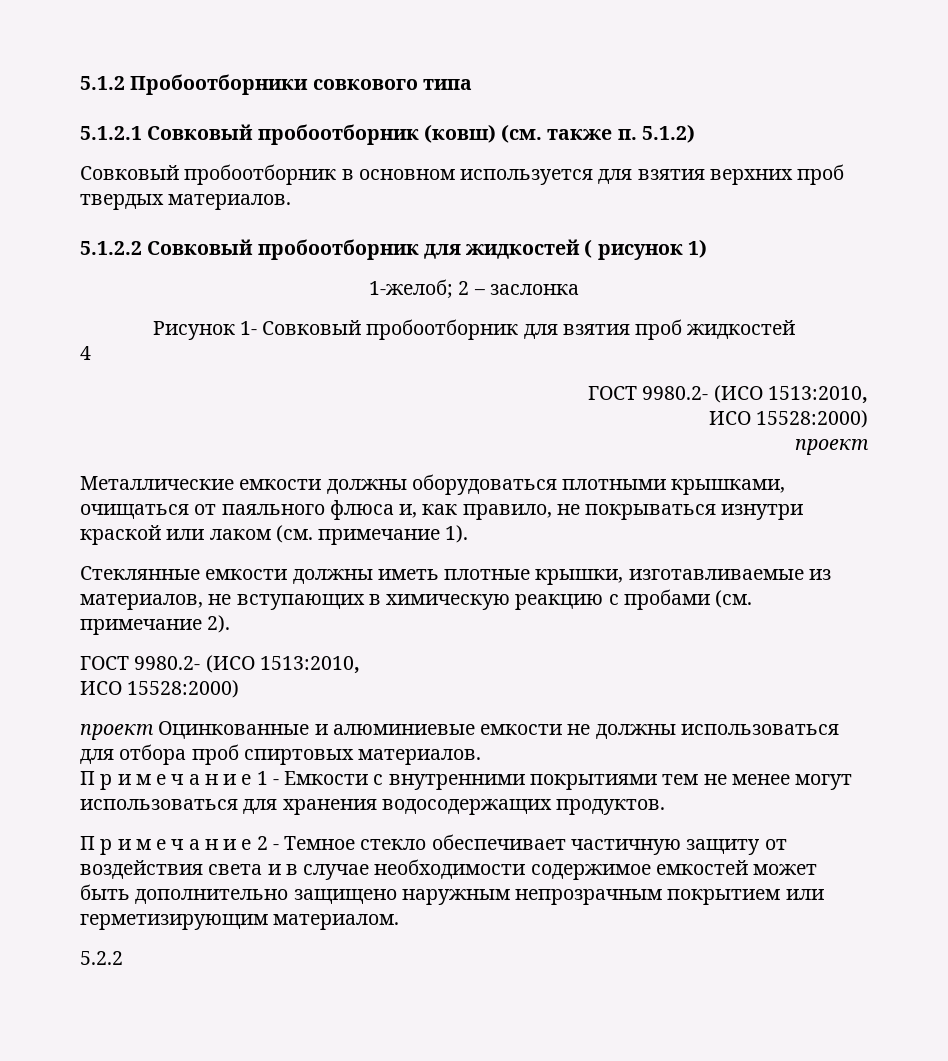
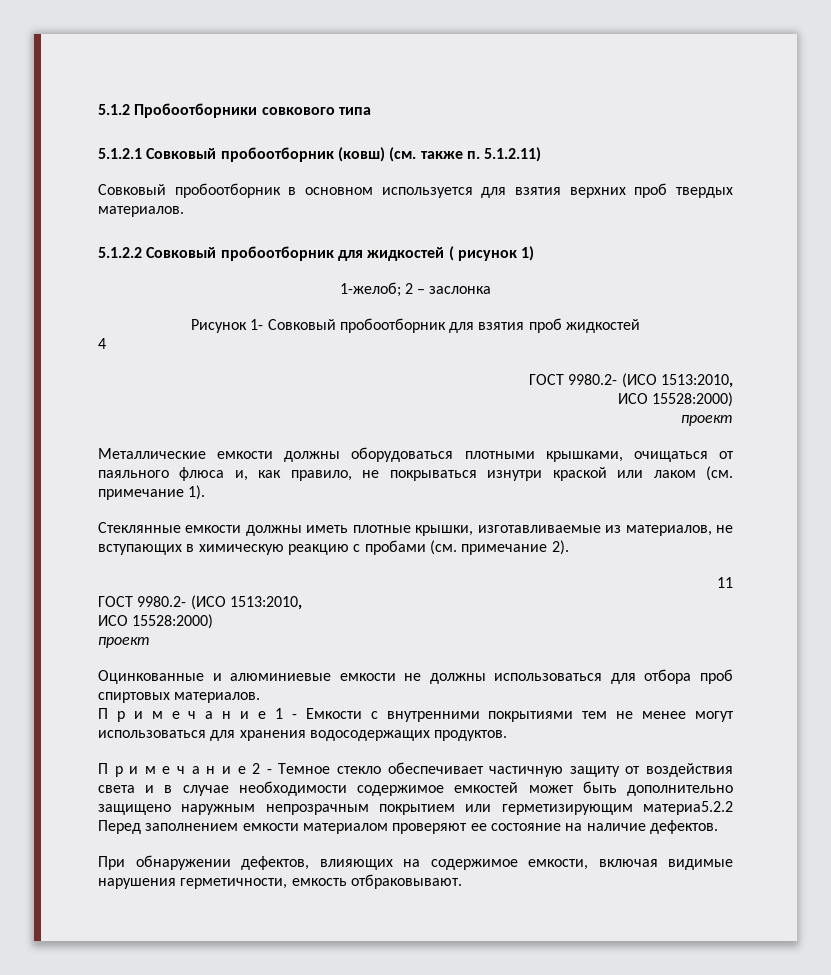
- 5.1.2.1 Совковый пробоотборник (ковш) (см. также п. 5.1.2)
+ 5.1.2.1 Совковый пробоотборник (ковш) (см. также п. 5.1.2.11)
  Стеклянные емкости должны иметь плотные крышки, изготавливаемые из материалов, не вступающих в химическую реакцию с пробами (см. примечание 2).
+ 11
  ГОСТ 9980.2- (ИСО 1513:2010,
  ИСО 15528:2000)
- проект Оцинкованные и алюминиевые емкости не должны использоваться для отбора проб спиртовых материалов.
+ проект
+ Оцинкованные и алюминиевые емкости не должны использоваться для отбора проб спиртовых материалов.
- П р и м е ч а н и е 2 - Темное стекло обеспечивает частичную защиту от воздействия света и в случае необходимости содержимое емкостей может быть дополнительно защищено наружным непрозрачным покрытием или герметизирующим материалом.
- 5.2.2
+ П р и м е ч а н и е 2 - Темное стекло обеспечивает частичную защиту от воздействия света и в случае необходимости содержимое емкостей может быть дополнительно защищено наружным непрозрачным покрытием или герметизирующим материа5.2.2 Перед заполнением емкости материалом проверяют ее состояние на наличие дефектов.
+ При обнаружении дефектов, влияющих на содержимое емкости, включая видимые нарушения герметичности, емкость отбраковывают.

